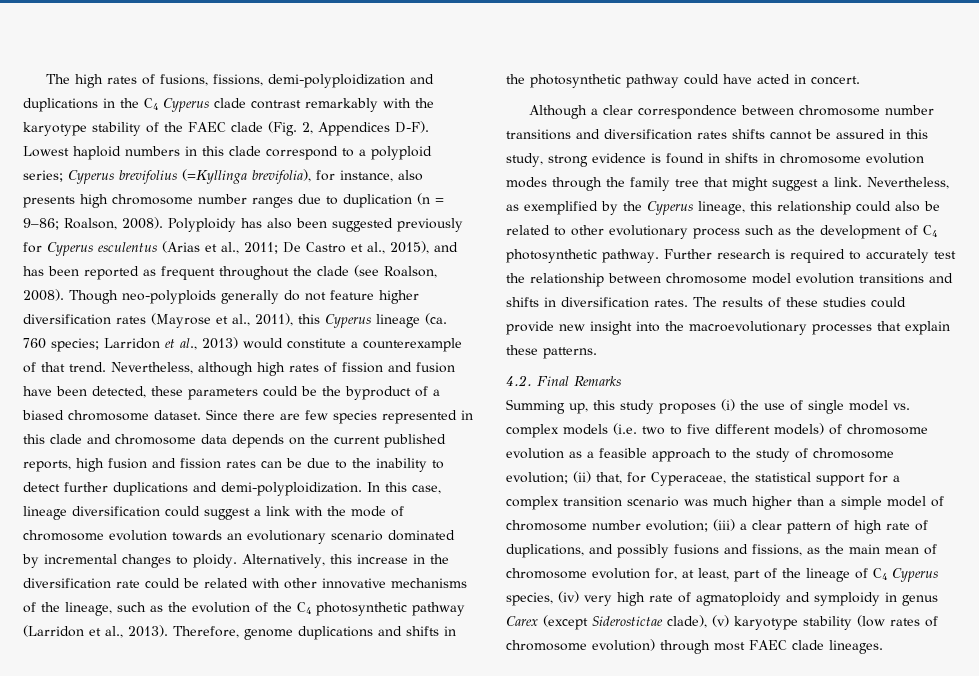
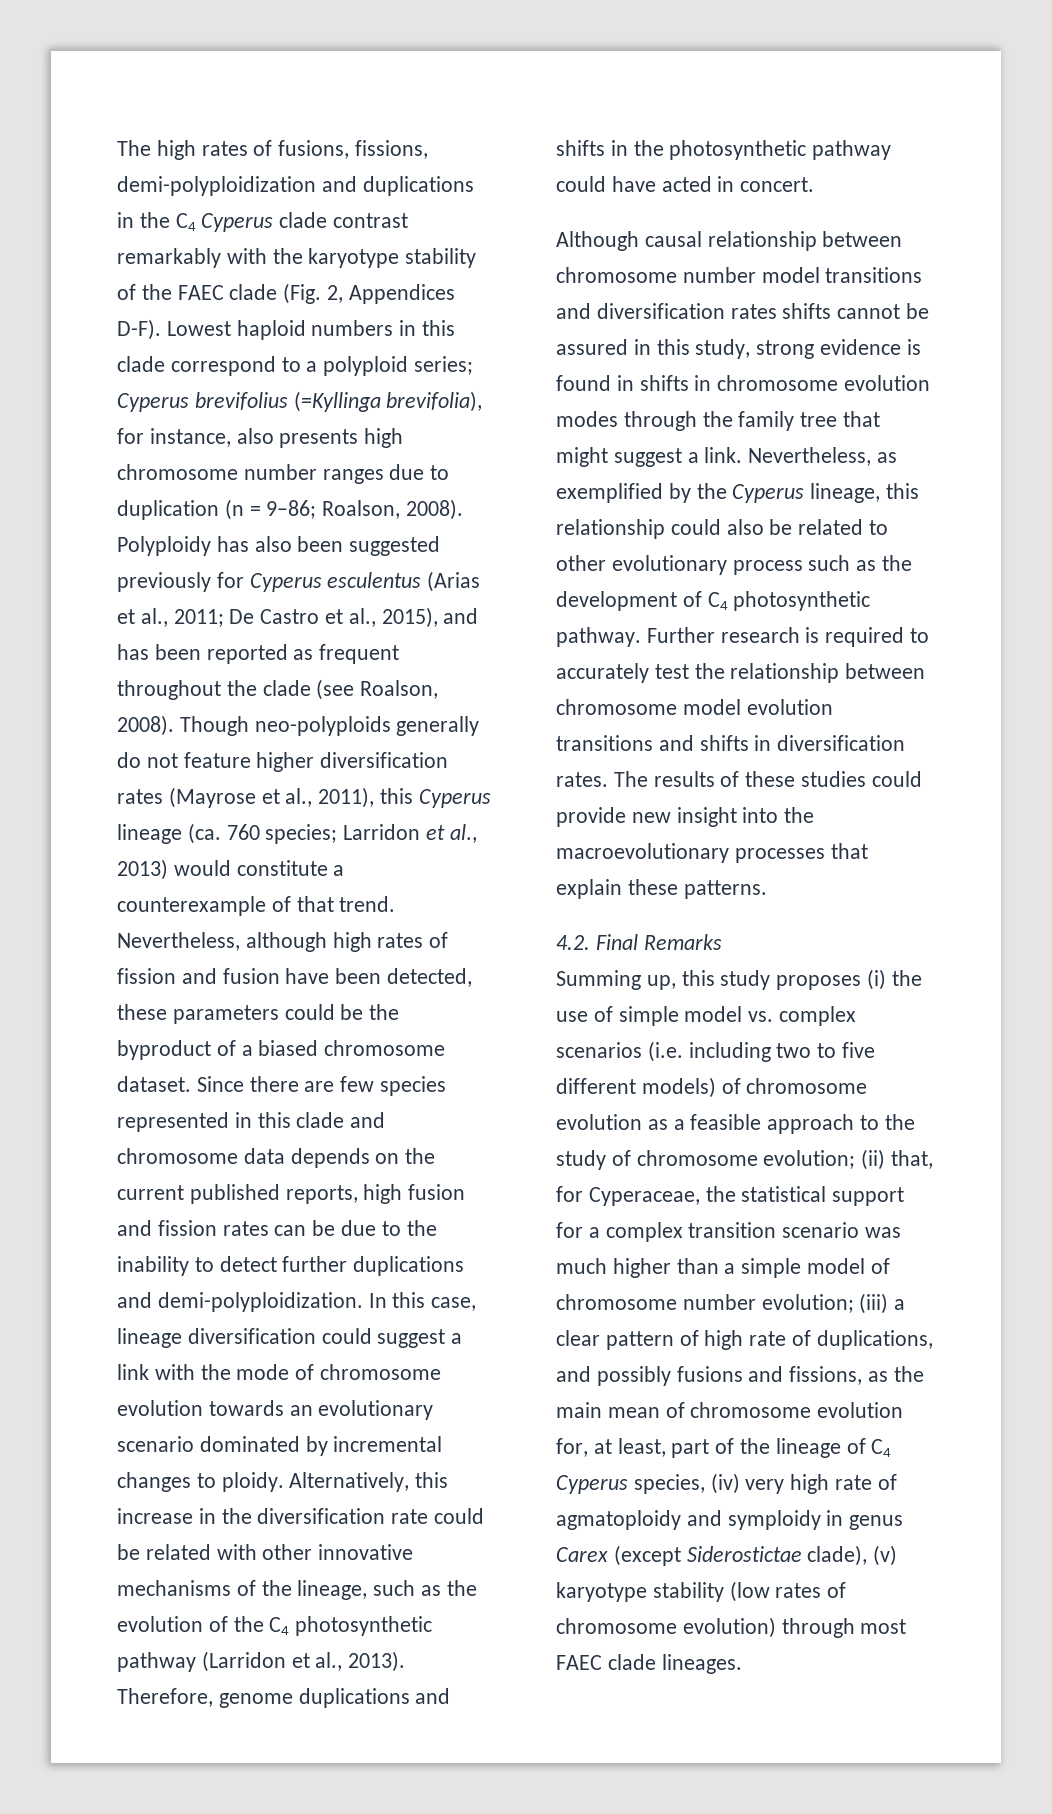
- Although a clear correspondence between chromosome number transitions and diversification rates shifts cannot be assured in this study, strong evidence is found in shifts in chromosome evolution modes through the family tree that might suggest a link.
+ Although causal relationship between chromosome number model transitions and diversification rates shifts cannot be assured in this study, strong evidence is found in shifts in chromosome evolution modes through the family tree that might suggest a link.
- Summing up, this study proposes (i) the use of single model vs. complex models (i.e. two to five different models) of chromosome evolution as a feasible approach to the study of chromosome evolution;
+ Summing up, this study proposes (i) the use of simple model vs. complex scenarios (i.e. including two to five different models) of chromosome evolution as a feasible approach to the study of chromosome evolution;

